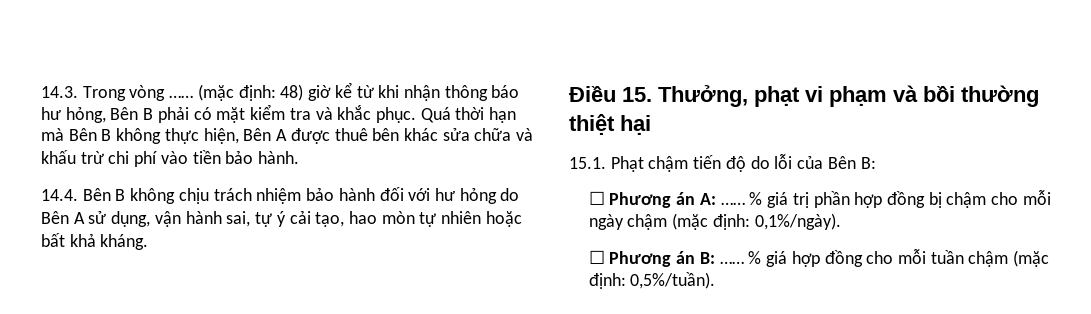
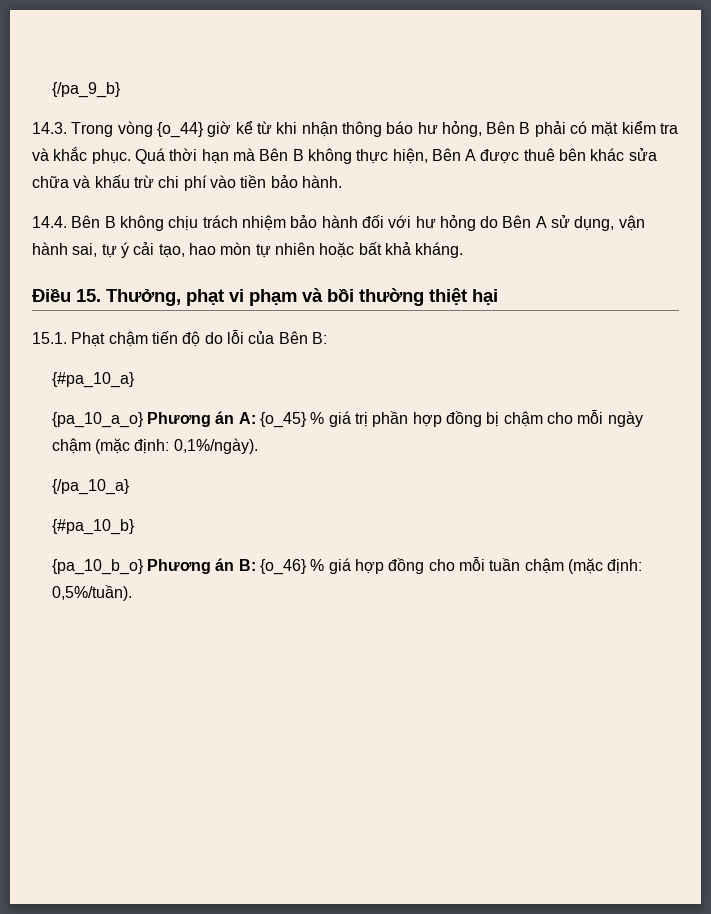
+ {/pa_9_b}
- 14.3. Trong vòng …… (mặc định: 48) giờ kể từ khi nhận thông báo hư hỏng, Bên B phải có mặt kiểm tra và khắc phục.
+ 14.3. Trong vòng {o_44} giờ kể từ khi nhận thông báo hư hỏng, Bên B phải có mặt kiểm tra và khắc phục.
- ☐ Phương án A: …… % giá trị phần hợp đồng bị chậm cho mỗi ngày chậm (mặc định: 0,1%/ngày).
+ {#pa_10_a}
+ {pa_10_a_o} Phương án A: {o_45} % giá trị phần hợp đồng bị chậm cho mỗi ngày chậm (mặc định: 0,1%/ngày).
- ☐ Phương án B: …… % giá hợp đồng cho mỗi tuần chậm (mặc định: 0,5%/tuần).
+ {/pa_10_a}
+ {#pa_10_b}
+ {pa_10_b_o} Phương án B: {o_46} % giá hợp đồng cho mỗi tuần chậm (mặc định: 0,5%/tuần).

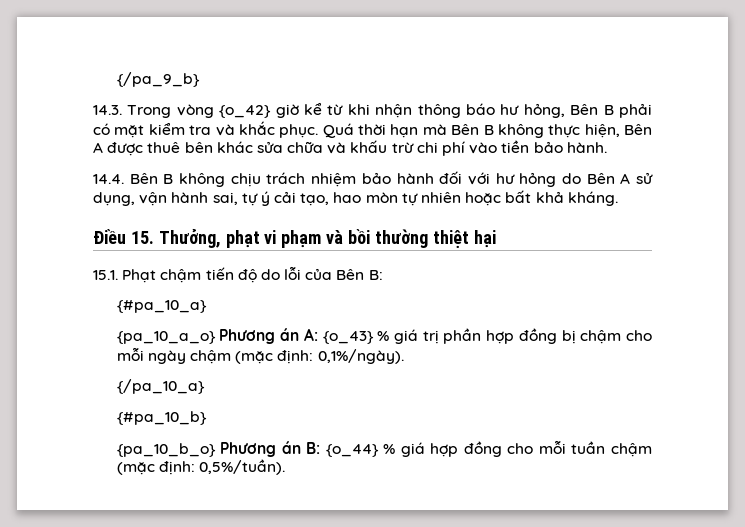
- 14.3. Trong vòng {o_44} giờ kể từ khi nhận thông báo hư hỏng, Bên B phải có mặt kiểm tra và khắc phục.
+ 14.3. Trong vòng {o_42} giờ kể từ khi nhận thông báo hư hỏng, Bên B phải có mặt kiểm tra và khắc phục.
- {pa_10_a_o} Phương án A: {o_45} % giá trị phần hợp đồng bị chậm cho mỗi ngày chậm (mặc định: 0,1%/ngày).
+ {pa_10_a_o} Phương án A: {o_43} % giá trị phần hợp đồng bị chậm cho mỗi ngày chậm (mặc định: 0,1%/ngày).
- {pa_10_b_o} Phương án B: {o_46} % giá hợp đồng cho mỗi tuần chậm (mặc định: 0,5%/tuần).
+ {pa_10_b_o} Phương án B: {o_44} % giá hợp đồng cho mỗi tuần chậm (mặc định: 0,5%/tuần).

